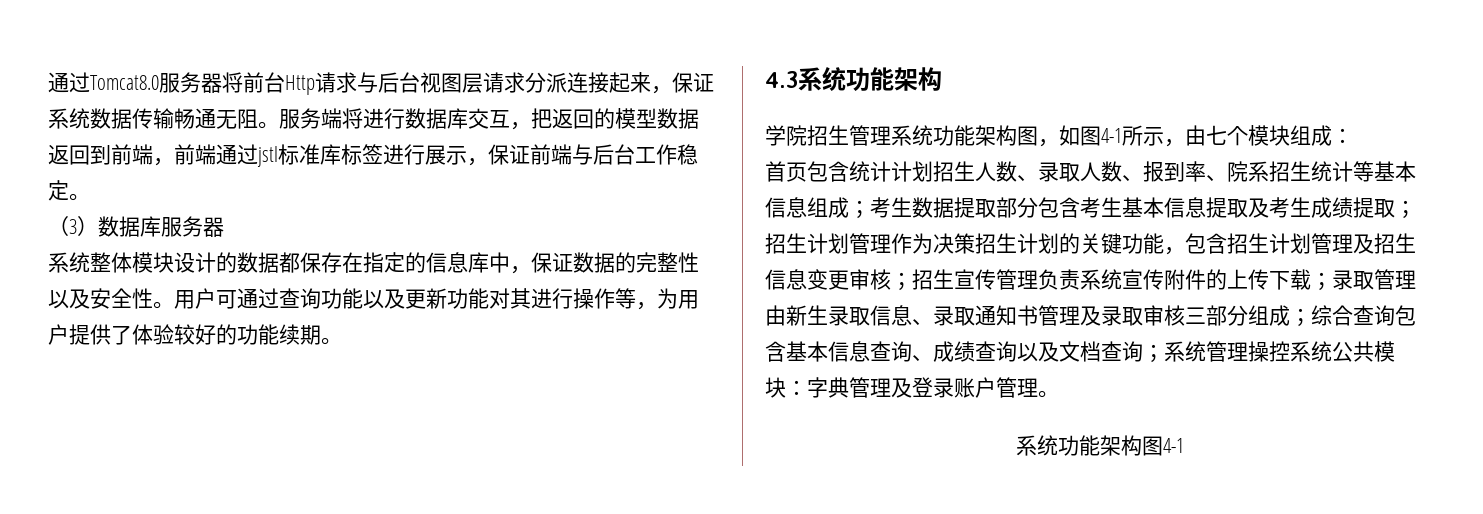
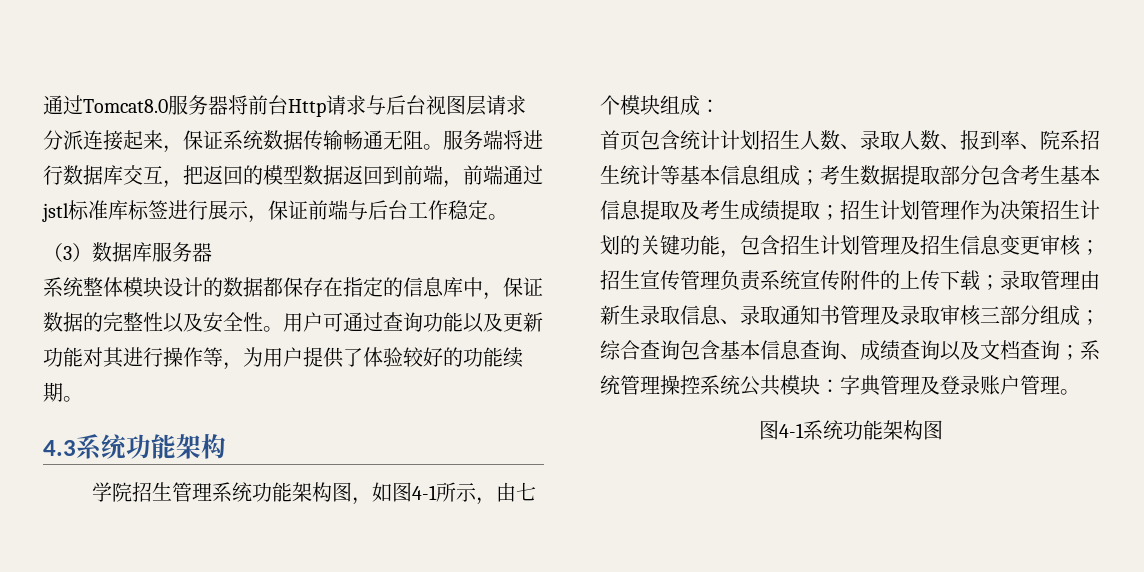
- 系统功能架构图4-1
+ 图4-1系统功能架构图

